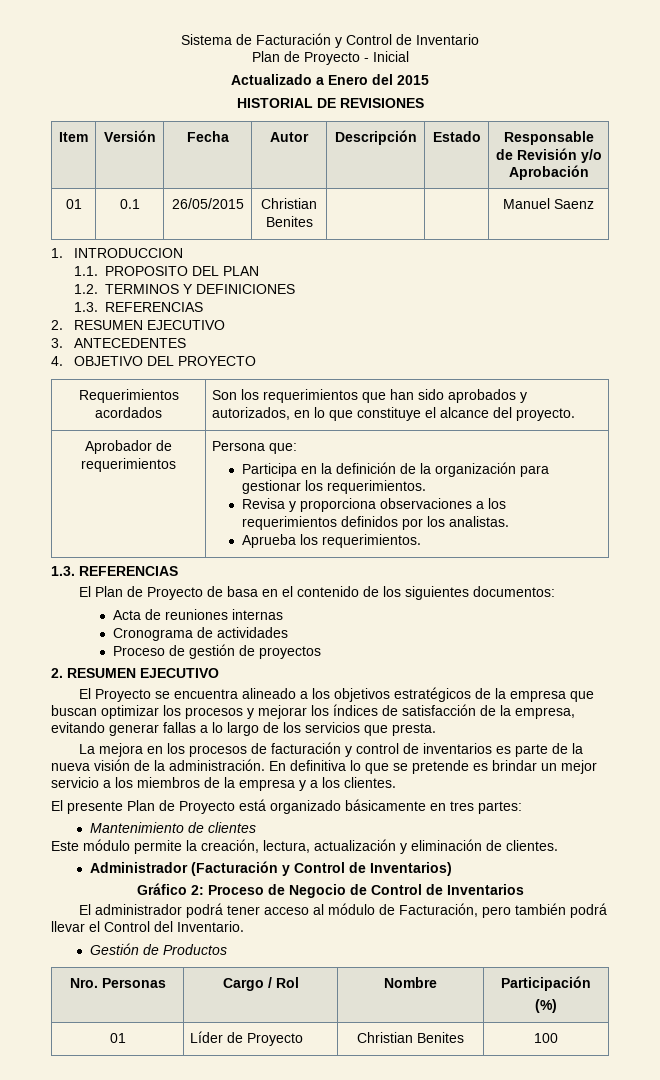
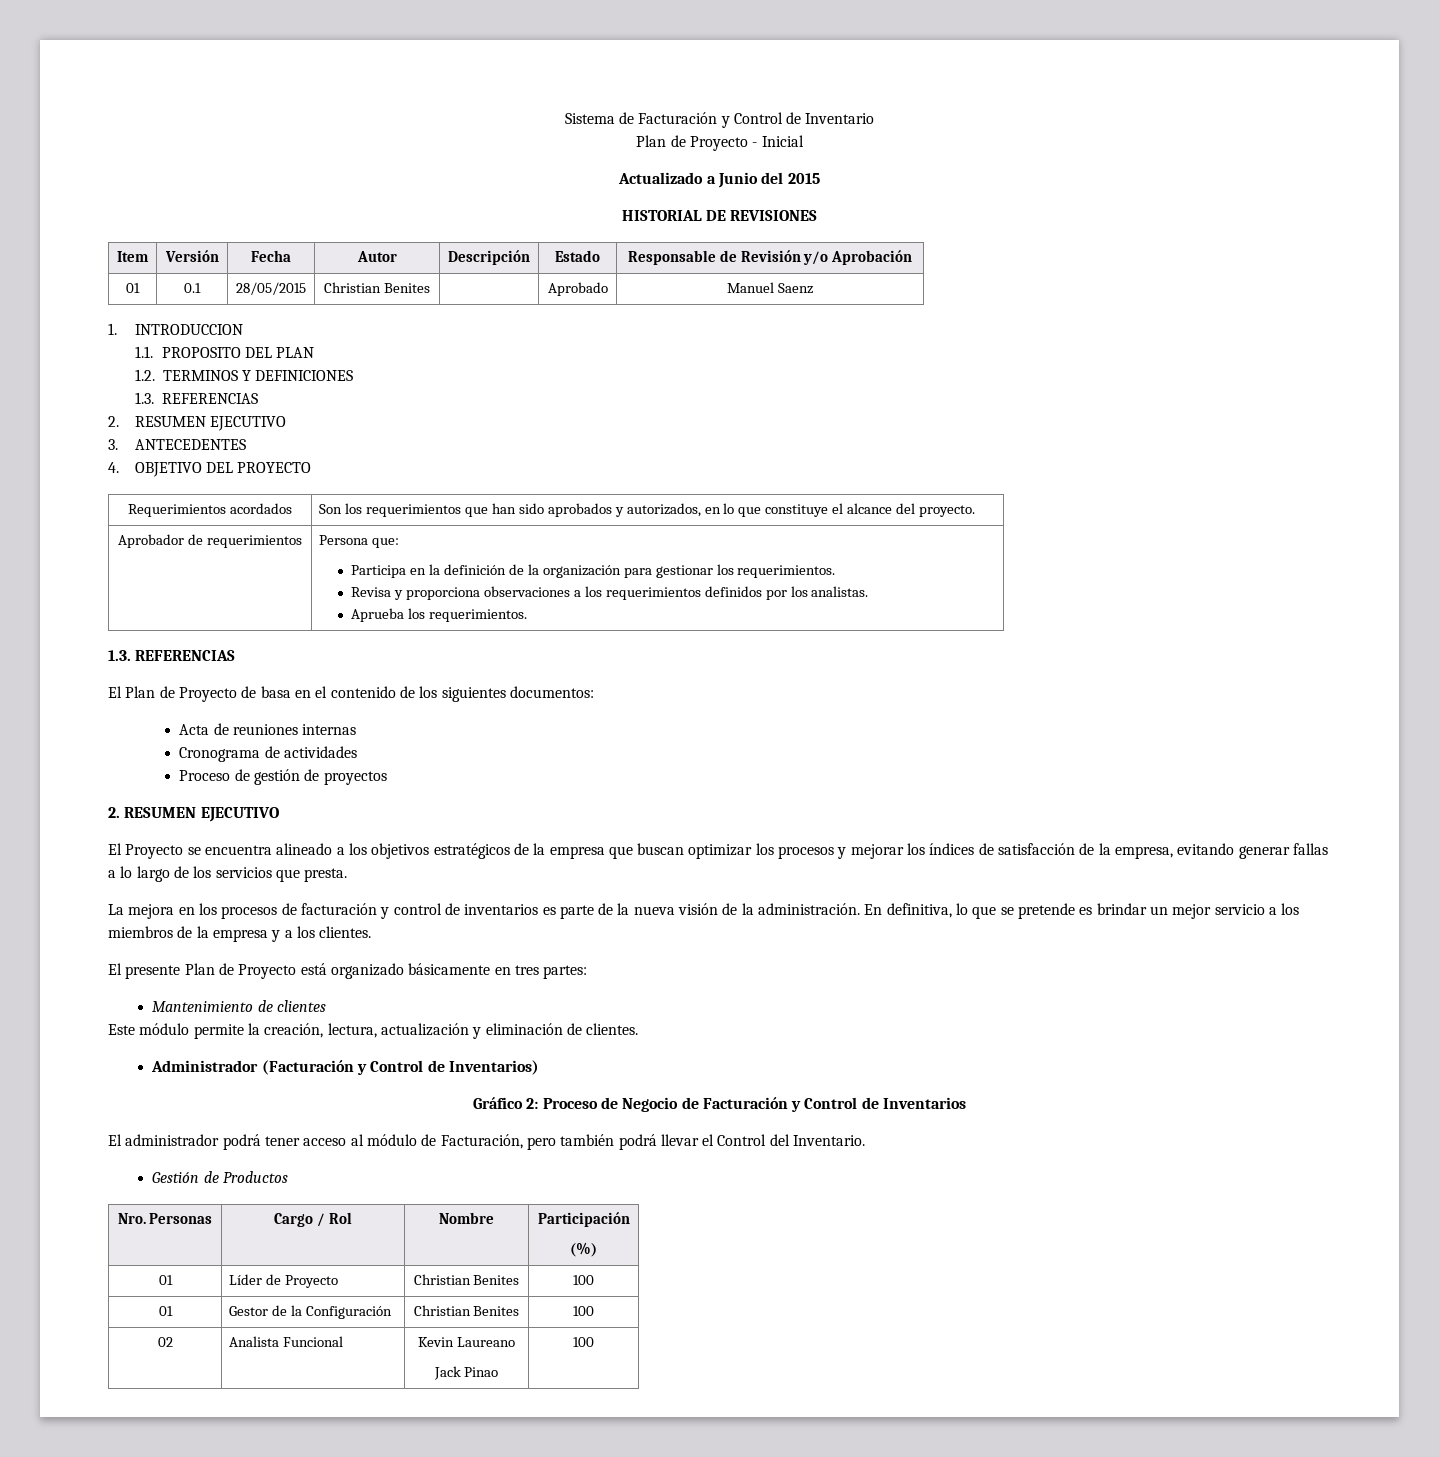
- Actualizado a Enero del 2015
+ Actualizado a Junio del 2015
- 01 | 0.1 | 26/05/2015 | Christian Benites | | | Manuel Saenz
+ 01 | 0.1 | 28/05/2015 | Christian Benites | | Aprobado | Manuel Saenz
- En definitiva lo que se pretende es brindar un mejor servicio a los miembros de la empresa y a los clientes.
+ En definitiva, lo que se pretende es brindar un mejor servicio a los miembros de la empresa y a los clientes.
- Gráfico 2: Proceso de Negocio de Control de Inventarios
+ Gráfico 2: Proceso de Negocio de Facturación y Control de Inventarios
+ 01 | Gestor de la Configuración | Christian Benites | 100
+ 02 | Analista Funcional | Kevin Laureano
+ Jack Pinao | 100

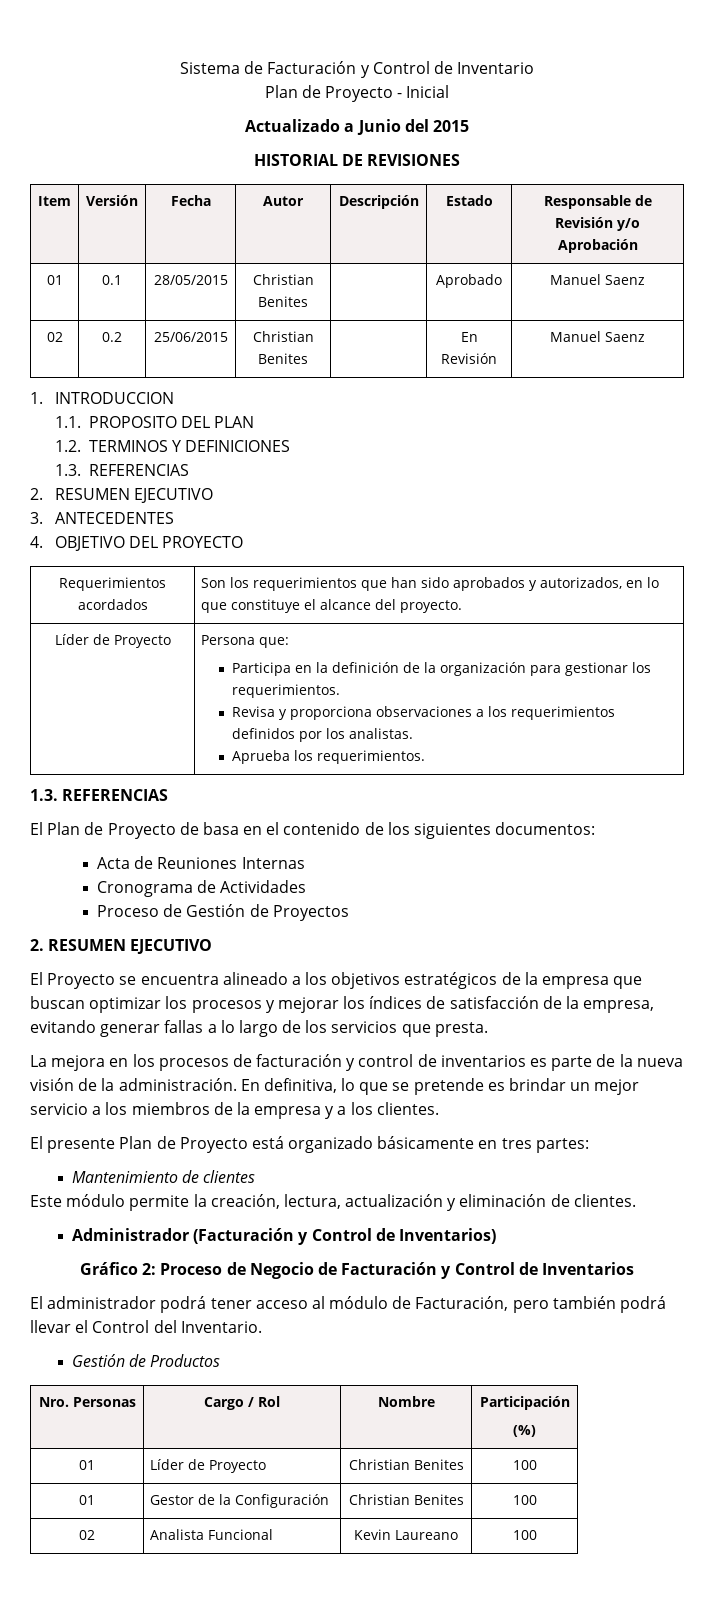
+ 02 | 0.2 | 25/06/2015 | Christian Benites | | En Revisión | Manuel Saenz
- Aprobador de requerimientos | Persona que:
+ Líder de Proyecto | Persona que:
- Acta de reuniones internas
+ Acta de Reuniones Internas
- Cronograma de actividades
- Proceso de gestión de proyectos
+ Cronograma de Actividades
+ Proceso de Gestión de Proyectos
- 02 | Analista Funcional | Kevin Laureano
- Jack Pinao | 100
+ 02 | Analista Funcional | Kevin Laureano | 100

